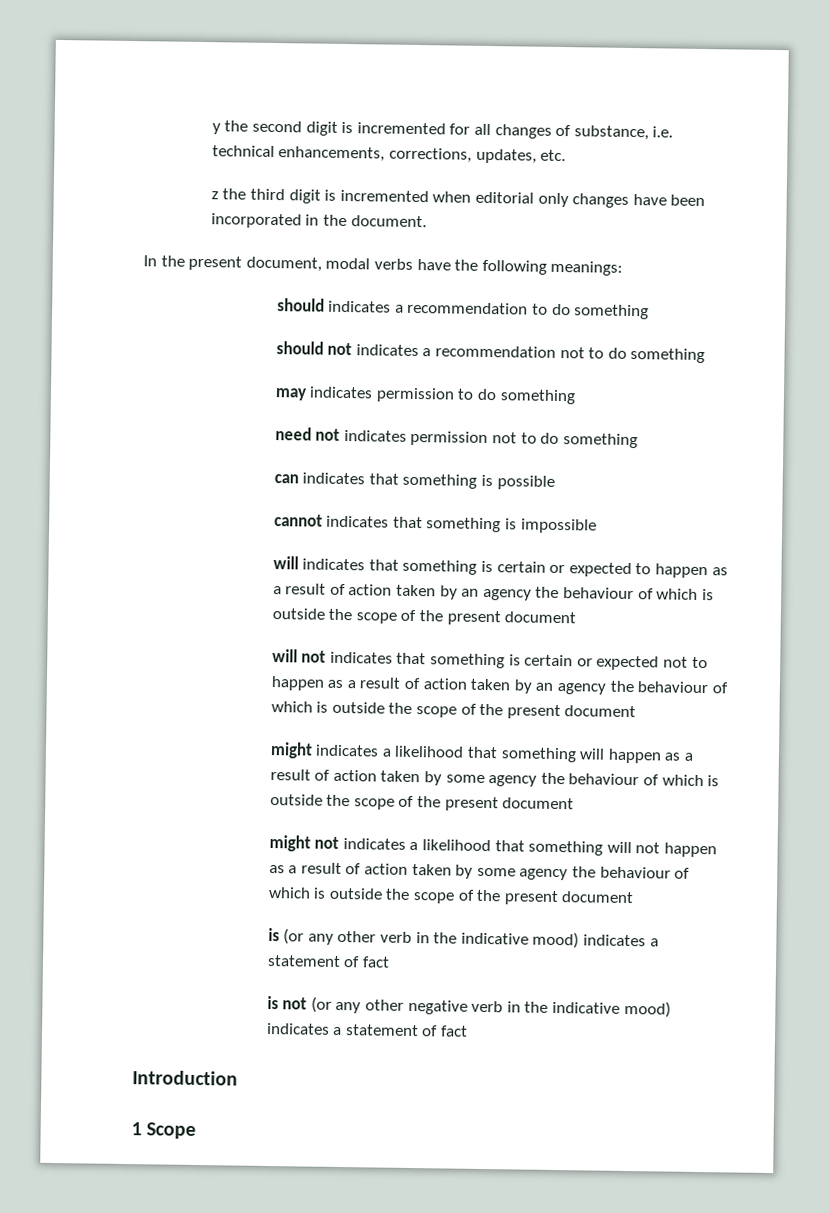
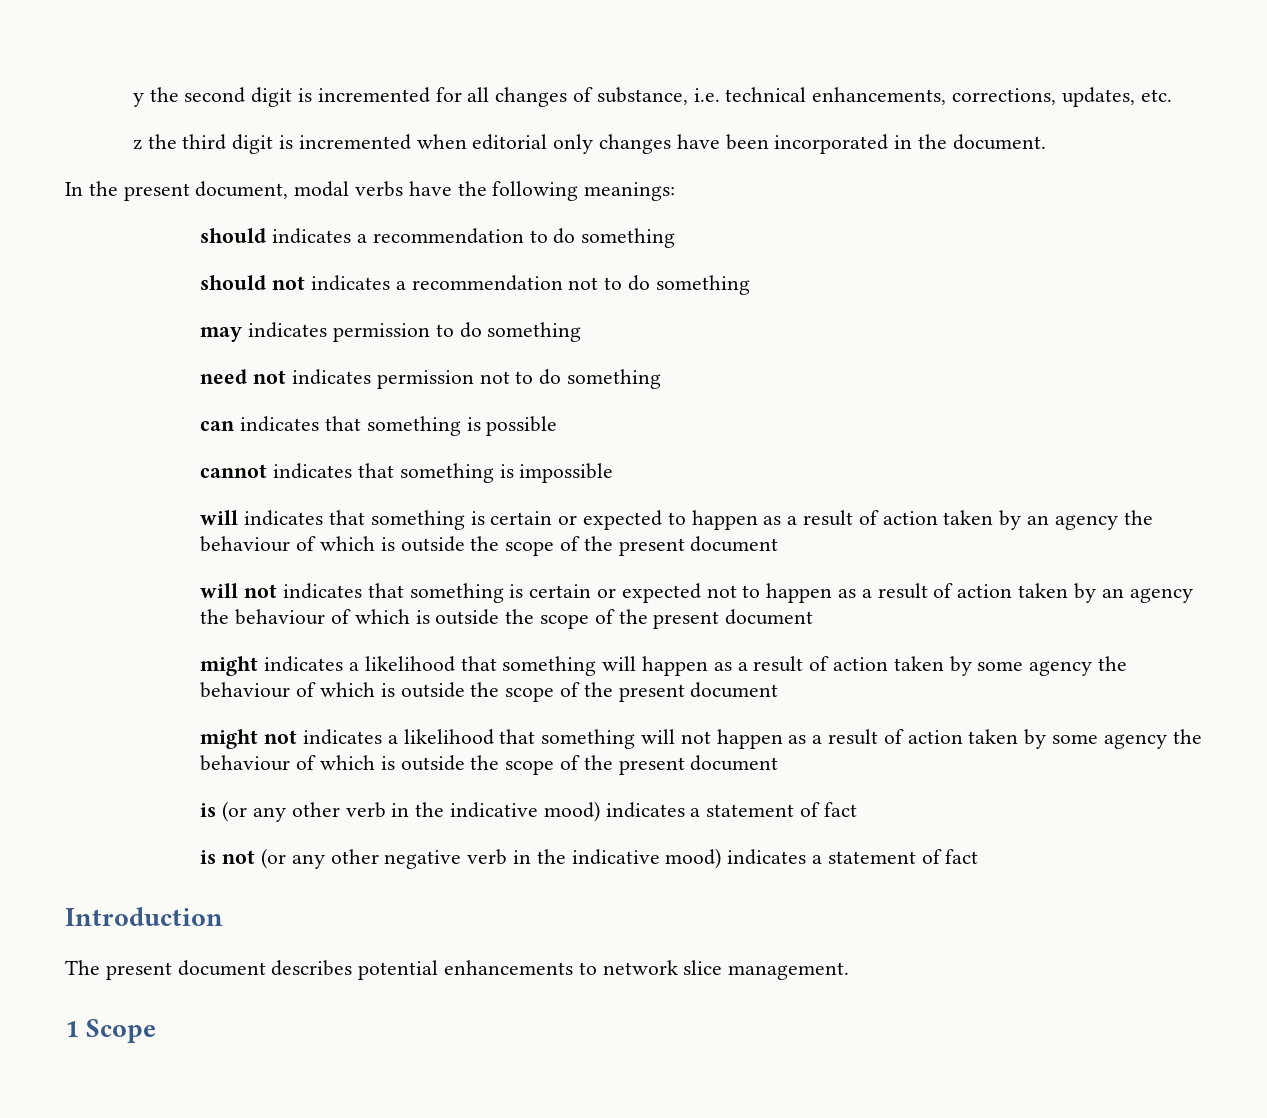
+ The present document describes potential enhancements to network slice management.

